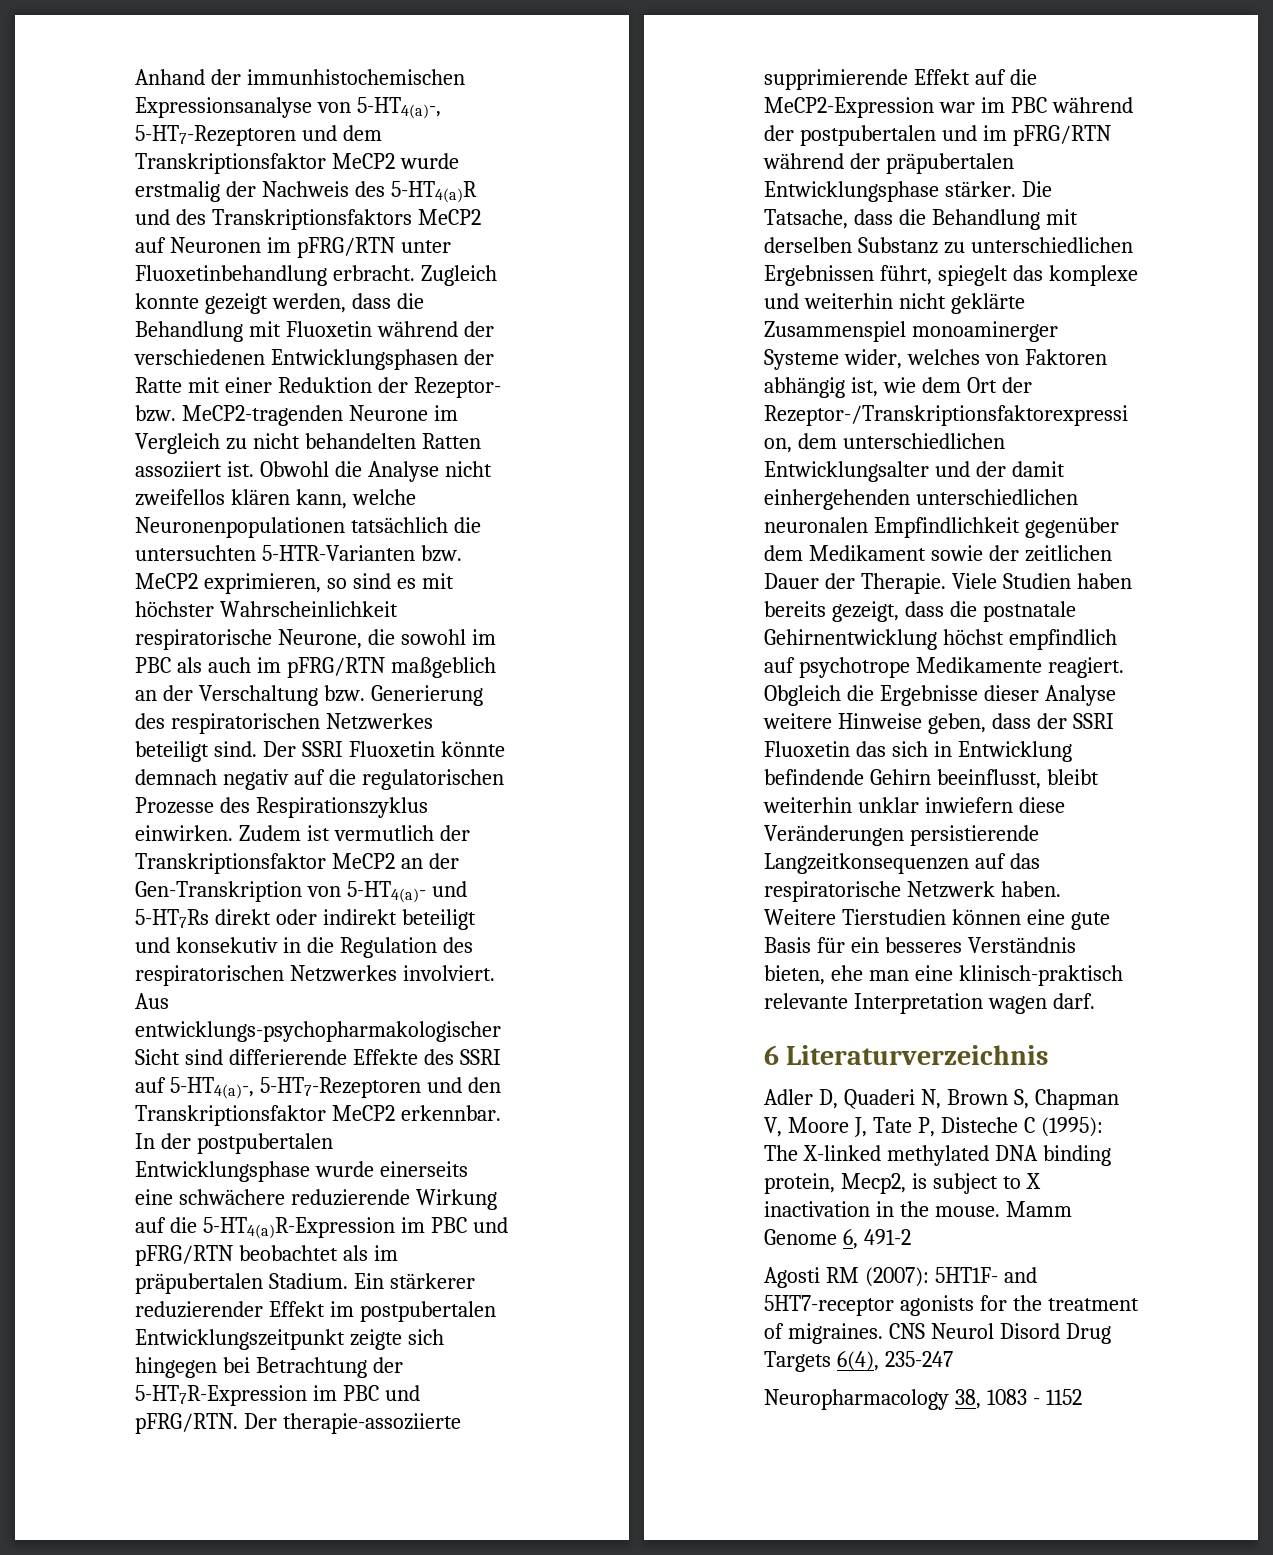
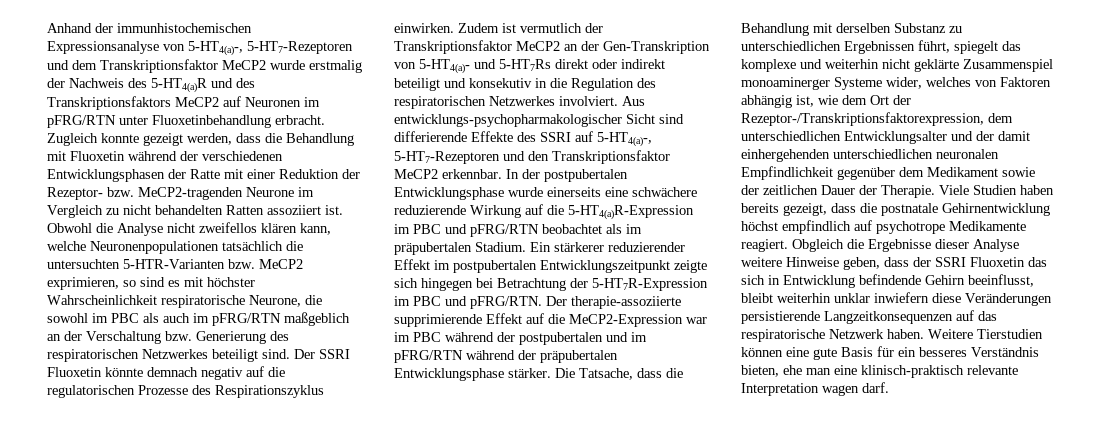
- 6 Literaturverzeichnis
- Adler D, Quaderi N, Brown S, Chapman V, Moore J, Tate P, Disteche C (1995): The X-linked methylated DNA binding protein, Mecp2, is subject to X inactivation in the mouse. Mamm Genome 6, 491-2
- Agosti RM (2007): 5HT1F- and 5HT7-receptor agonists for the treatment of migraines. CNS Neurol Disord Drug Targets 6(4), 235-247
- Neuropharmacology 38, 1083 - 1152

